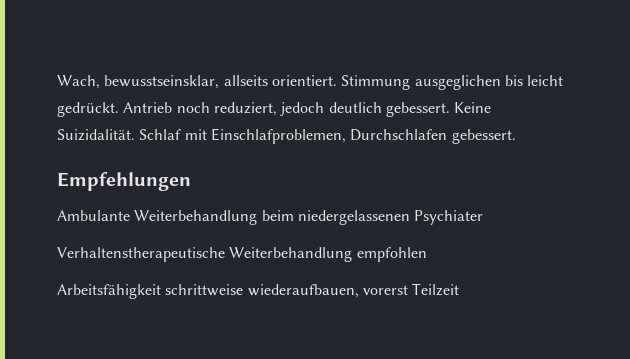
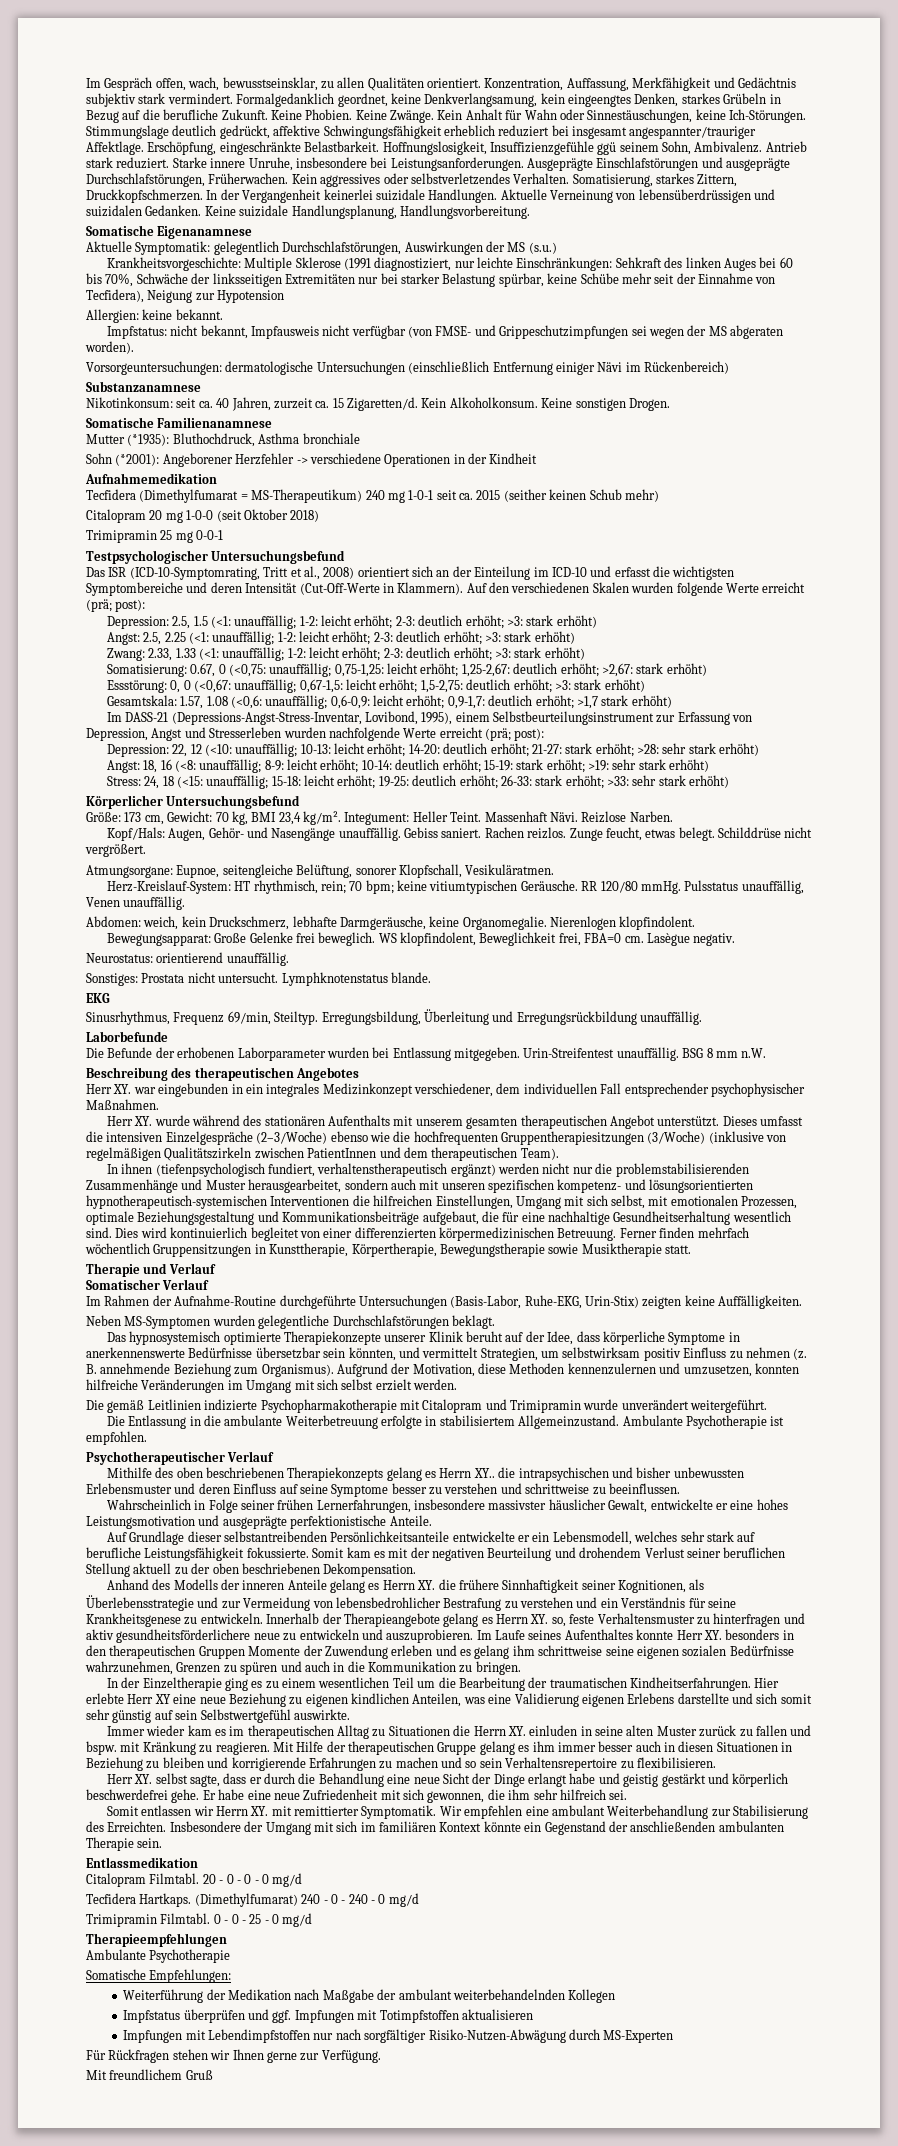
- Wach, bewusstseinsklar, allseits orientiert. Stimmung ausgeglichen bis leicht gedrückt. Antrieb noch reduziert, jedoch deutlich gebessert. Keine Suizidalität. Schlaf mit Einschlafproblemen, Durchschlafen gebessert.
- Empfehlungen
- Ambulante Weiterbehandlung beim niedergelassenen Psychiater
- Verhaltenstherapeutische Weiterbehandlung empfohlen
- Arbeitsfähigkeit schrittweise wiederaufbauen, vorerst Teilzeit
+ Im Gespräch offen, wach, bewusstseinsklar, zu allen Qualitäten orientiert. Konzentration, Auffassung, Merkfähigkeit und Gedächtnis subjektiv stark vermindert. Formalgedanklich geordnet, keine Denkverlangsamung, kein eingeengtes Denken, starkes Grübeln in Bezug auf die berufliche Zukunft. Keine Phobien. Keine Zwänge. Kein Anhalt für Wahn oder Sinnestäuschungen, keine Ich-Störungen. Stimmungslage deutlich gedrückt, affektive Schwingungsfähigkeit erheblich reduziert bei insgesamt angespannter/trauriger Affektlage. Erschöpfung, eingeschränkte Belastbarkeit. Hoffnungslosigkeit, Insuffizienzgefühle ggü seinem Sohn, Ambivalenz. Antrieb stark reduziert. Starke innere Unruhe, insbesondere bei Leistungsanforderungen. Ausgeprägte Einschlafstörungen und ausgeprägte Durchschlafstörungen, Früherwachen. Kein aggressives oder selbstverletzendes Verhalten. Somatisierung, starkes Zittern, Druckkopfschmerzen. In der Vergangenheit keinerlei suizidale Handlungen. Aktuelle Verneinung von lebensüberdrüssigen und suizidalen Gedanken. Keine suizidale Handlungsplanung, Handlungsvorbereitung.
+ Somatische Eigenanamnese
+ Aktuelle Symptomatik: gelegentlich Durchschlafstörungen, Auswirkungen der MS (s.u.)
+ Krankheitsvorgeschichte: Multiple Sklerose (1991 diagnostiziert, nur leichte Einschränkungen: Sehkraft des linken Auges bei 60 bis 70%, Schwäche der linksseitigen Extremitäten nur bei starker Belastung spürbar, keine Schübe mehr seit der Einnahme von Tecfidera), Neigung zur Hypotension
+ Allergien: keine bekannt.
+ Impfstatus: nicht bekannt, Impfausweis nicht verfügbar (von FMSE- und Grippeschutzimpfungen sei wegen der MS abgeraten worden).
+ Vorsorgeuntersuchungen: dermatologische Untersuchungen (einschließlich Entfernung einiger Nävi im Rückenbereich)
+ Substanzanamnese
+ Nikotinkonsum: seit ca. 40 Jahren, zurzeit ca. 15 Zigaretten/d. Kein Alkoholkonsum. Keine sonstigen Drogen.
+ Somatische Familienanamnese
+ Mutter (*1935): Bluthochdruck, Asthma bronchiale
+ Sohn (*2001): Angeborener Herzfehler -> verschiedene Operationen in der Kindheit
+ Aufnahmemedikation
+ Tecfidera (Dimethylfumarat = MS-Therapeutikum) 240 mg 1-0-1 seit ca. 2015 (seither keinen Schub mehr)
+ Citalopram 20 mg 1-0-0 (seit Oktober 2018)
+ Trimipramin 25 mg 0-0-1
+ Testpsychologischer Untersuchungsbefund
+ Das ISR (ICD-10-Symptomrating, Tritt et al., 2008) orientiert sich an der Einteilung im ICD-10 und erfasst die wichtigsten Symptombereiche und deren Intensität (Cut-Off-Werte in Klammern). Auf den verschiedenen Skalen wurden folgende Werte erreicht (prä; post):
+ Depression: 2.5, 1.5 (<1: unauffällig; 1-2: leicht erhöht; 2-3: deutlich erhöht; >3: stark erhöht)
+ Angst: 2.5, 2.25 (<1: unauffällig; 1-2: leicht erhöht; 2-3: deutlich erhöht; >3: stark erhöht)
+ Zwang: 2.33, 1.33 (<1: unauffällig; 1-2: leicht erhöht; 2-3: deutlich erhöht; >3: stark erhöht)
+ Somatisierung: 0.67, 0 (<0,75: unauffällig; 0,75-1,25: leicht erhöht; 1,25-2,67: deutlich erhöht; >2,67: stark erhöht)
+ Essstörung: 0, 0 (<0,67: unauffällig; 0,67-1,5: leicht erhöht; 1,5-2,75: deutlich erhöht; >3: stark erhöht)
+ Gesamtskala: 1.57, 1.08 (<0,6: unauffällig; 0,6-0,9: leicht erhöht; 0,9-1,7: deutlich erhöht; >1,7 stark erhöht)
+ Im DASS-21 (Depressions-Angst-Stress-Inventar, Lovibond, 1995), einem Selbstbeurteilungsinstrument zur Erfassung von Depression, Angst und Stresserleben wurden nachfolgende Werte erreicht (prä; post):
+ Depression: 22, 12 (<10: unauffällig; 10-13: leicht erhöht; 14-20: deutlich erhöht; 21-27: stark erhöht; >28: sehr stark erhöht)
+ Angst: 18, 16 (<8: unauffällig; 8-9: leicht erhöht; 10-14: deutlich erhöht; 15-19: stark erhöht; >19: sehr stark erhöht)
+ Stress: 24, 18 (<15: unauffällig; 15-18: leicht erhöht; 19-25: deutlich erhöht; 26-33: stark erhöht; >33: sehr stark erhöht)
+ Körperlicher Untersuchungsbefund
+ Größe: 173 cm, Gewicht: 70 kg, BMI 23,4 kg/m². Integument: Heller Teint. Massenhaft Nävi. Reizlose Narben.
+ Kopf/Hals: Augen, Gehör- und Nasengänge unauffällig. Gebiss saniert. Rachen reizlos. Zunge feucht, etwas belegt. Schilddrüse nicht vergrößert.
+ Atmungsorgane: Eupnoe, seitengleiche Belüftung, sonorer Klopfschall, Vesikuläratmen.
+ Herz-Kreislauf-System: HT rhythmisch, rein; 70 bpm; keine vitiumtypischen Geräusche. RR 120/80 mmHg. Pulsstatus unauffällig, Venen unauffällig.
+ Abdomen: weich, kein Druckschmerz, lebhafte Darmgeräusche, keine Organomegalie. Nierenlogen klopfindolent.
+ Bewegungsapparat: Große Gelenke frei beweglich. WS klopfindolent, Beweglichkeit frei, FBA=0 cm. Lasègue negativ.
+ Neurostatus: orientierend unauffällig.
+ Sonstiges: Prostata nicht untersucht. Lymphknotenstatus blande.
+ EKG
+ Sinusrhythmus, Frequenz 69/min, Steiltyp. Erregungsbildung, Überleitung und Erregungsrückbildung unauffällig.
+ Laborbefunde
+ Die Befunde der erhobenen Laborparameter wurden bei Entlassung mitgegeben. Urin-Streifentest unauffällig. BSG 8 mm n.W.
+ Beschreibung des therapeutischen Angebotes
+ Herr XY. war eingebunden in ein integrales Medizinkonzept verschiedener, dem individuellen Fall entsprechender psychophysischer Maßnahmen.
+ Herr XY. wurde während des stationären Aufenthalts mit unserem gesamten therapeutischen Angebot unterstützt. Dieses umfasst die intensiven Einzelgespräche (2–3/Woche) ebenso wie die hochfrequenten Gruppentherapiesitzungen (3/Woche) (inklusive von regelmäßigen Qualitätszirkeln zwischen PatientInnen und dem therapeutischen Team).
+ In ihnen (tiefenpsychologisch fundiert, verhaltenstherapeutisch ergänzt) werden nicht nur die problemstabilisierenden Zusammenhänge und Muster herausgearbeitet, sondern auch mit unseren spezifischen kompetenz- und lösungsorientierten hypnotherapeutisch-systemischen Interventionen die hilfreichen Einstellungen, Umgang mit sich selbst, mit emotionalen Prozessen, optimale Beziehungsgestaltung und Kommunikationsbeiträge aufgebaut, die für eine nachhaltige Gesundheitserhaltung wesentlich sind. Dies wird kontinuierlich begleitet von einer differenzierten körpermedizinischen Betreuung. Ferner finden mehrfach wöchentlich Gruppensitzungen in Kunsttherapie, Körpertherapie, Bewegungstherapie sowie Musiktherapie statt.
+ Therapie und Verlauf
+ Somatischer Verlauf
+ Im Rahmen der Aufnahme-Routine durchgeführte Untersuchungen (Basis-Labor, Ruhe-EKG, Urin-Stix) zeigten keine Auffälligkeiten.
+ Neben MS-Symptomen wurden gelegentliche Durchschlafstörungen beklagt.
+ Das hypnosystemisch optimierte Therapiekonzepte unserer Klinik beruht auf der Idee, dass körperliche Symptome in anerkennenswerte Bedürfnisse übersetzbar sein könnten, und vermittelt Strategien, um selbstwirksam positiv Einfluss zu nehmen (z. B. annehmende Beziehung zum Organismus). Aufgrund der Motivation, diese Methoden kennenzulernen und umzusetzen, konnten hilfreiche Veränderungen im Umgang mit sich selbst erzielt werden.
+ Die gemäß Leitlinien indizierte Psychopharmakotherapie mit Citalopram und Trimipramin wurde unverändert weitergeführt.
+ Die Entlassung in die ambulante Weiterbetreuung erfolgte in stabilisiertem Allgemeinzustand. Ambulante Psychotherapie ist empfohlen.
+ Psychotherapeutischer Verlauf
+ Mithilfe des oben beschriebenen Therapiekonzepts gelang es Herrn XY.. die intrapsychischen und bisher unbewussten Erlebensmuster und deren Einfluss auf seine Symptome besser zu verstehen und schrittweise zu beeinflussen.
+ Wahrscheinlich in Folge seiner frühen Lernerfahrungen, insbesondere massivster häuslicher Gewalt, entwickelte er eine hohes Leistungsmotivation und ausgeprägte perfektionistische Anteile.
+ Auf Grundlage dieser selbstantreibenden Persönlichkeitsanteile entwickelte er ein Lebensmodell, welches sehr stark auf berufliche Leistungsfähigkeit fokussierte. Somit kam es mit der negativen Beurteilung und drohendem Verlust seiner beruflichen Stellung aktuell zu der oben beschriebenen Dekompensation.
+ Anhand des Modells der inneren Anteile gelang es Herrn XY. die frühere Sinnhaftigkeit seiner Kognitionen, als Überlebensstrategie und zur Vermeidung von lebensbedrohlicher Bestrafung zu verstehen und ein Verständnis für seine Krankheitsgenese zu entwickeln. Innerhalb der Therapieangebote gelang es Herrn XY. so, feste Verhaltensmuster zu hinterfragen und aktiv gesundheitsförderlichere neue zu entwickeln und auszuprobieren. Im Laufe seines Aufenthaltes konnte Herr XY. besonders in den therapeutischen Gruppen Momente der Zuwendung erleben und es gelang ihm schrittweise seine eigenen sozialen Bedürfnisse wahrzunehmen, Grenzen zu spüren und auch in die Kommunikation zu bringen.
+ In der Einzeltherapie ging es zu einem wesentlichen Teil um die Bearbeitung der traumatischen Kindheitserfahrungen. Hier erlebte Herr XY eine neue Beziehung zu eigenen kindlichen Anteilen, was eine Validierung eigenen Erlebens darstellte und sich somit sehr günstig auf sein Selbstwertgefühl auswirkte.
+ Immer wieder kam es im therapeutischen Alltag zu Situationen die Herrn XY. einluden in seine alten Muster zurück zu fallen und bspw. mit Kränkung zu reagieren. Mit Hilfe der therapeutischen Gruppe gelang es ihm immer besser auch in diesen Situationen in Beziehung zu bleiben und korrigierende Erfahrungen zu machen und so sein Verhaltensrepertoire zu flexibilisieren.
+ Herr XY. selbst sagte, dass er durch die Behandlung eine neue Sicht der Dinge erlangt habe und geistig gestärkt und körperlich beschwerdefrei gehe. Er habe eine neue Zufriedenheit mit sich gewonnen, die ihm sehr hilfreich sei.
+ Somit entlassen wir Herrn XY. mit remittierter Symptomatik. Wir empfehlen eine ambulant Weiterbehandlung zur Stabilisierung des Erreichten. Insbesondere der Umgang mit sich im familiären Kontext könnte ein Gegenstand der anschließenden ambulanten Therapie sein.
+ Entlassmedikation
+ Citalopram Filmtabl. 20 - 0 - 0 - 0 mg/d
+ Tecfidera Hartkaps. (Dimethylfumarat) 240 - 0 - 240 - 0 mg/d
+ Trimipramin Filmtabl. 0 - 0 - 25 - 0 mg/d
+ Therapieempfehlungen
+ Ambulante Psychotherapie
+ Somatische Empfehlungen:
+ Weiterführung der Medikation nach Maßgabe der ambulant weiterbehandelnden Kollegen
+ Impfstatus überprüfen und ggf. Impfungen mit Totimpfstoffen aktualisieren
+ Impfungen mit Lebendimpfstoffen nur nach sorgfältiger Risiko-Nutzen-Abwägung durch MS-Experten
+ Für Rückfragen stehen wir Ihnen gerne zur Verfügung.
+ Mit freundlichem Gruß

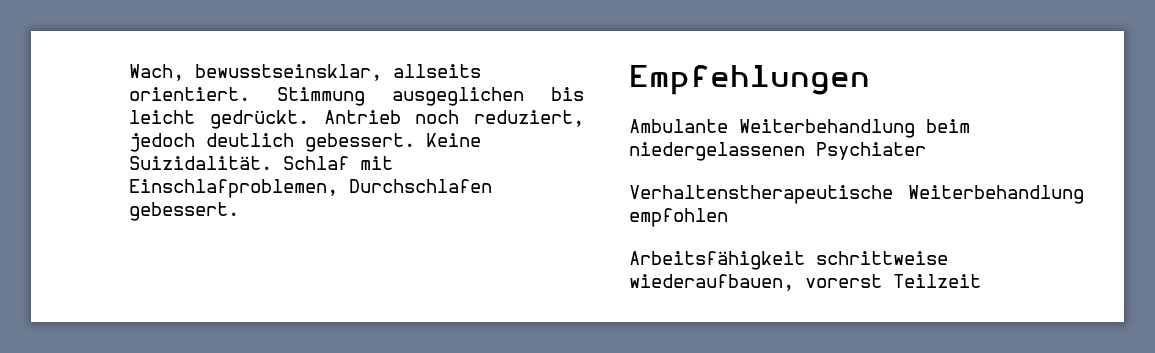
- Im Gespräch offen, wach, bewusstseinsklar, zu allen Qualitäten orientiert. Konzentration, Auffassung, Merkfähigkeit und Gedächtnis subjektiv stark vermindert. Formalgedanklich geordnet, keine Denkverlangsamung, kein eingeengtes Denken, starkes Grübeln in Bezug auf die berufliche Zukunft. Keine Phobien. Keine Zwänge. Kein Anhalt für Wahn oder Sinnestäuschungen, keine Ich-Störungen. Stimmungslage deutlich gedrückt, affektive Schwingungsfähigkeit erheblich reduziert bei insgesamt angespannter/trauriger Affektlage. Erschöpfung, eingeschränkte Belastbarkeit. Hoffnungslosigkeit, Insuffizienzgefühle ggü seinem Sohn, Ambivalenz. Antrieb stark reduziert. Starke innere Unruhe, insbesondere bei Leistungsanforderungen. Ausgeprägte Einschlafstörungen und ausgeprägte Durchschlafstörungen, Früherwachen. Kein aggressives oder selbstverletzendes Verhalten. Somatisierung, starkes Zittern, Druckkopfschmerzen. In der Vergangenheit keinerlei suizidale Handlungen. Aktuelle Verneinung von lebensüberdrüssigen und suizidalen Gedanken. Keine suizidale Handlungsplanung, Handlungsvorbereitung.
- Somatische Eigenanamnese
- Aktuelle Symptomatik: gelegentlich Durchschlafstörungen, Auswirkungen der MS (s.u.)
- Krankheitsvorgeschichte: Multiple Sklerose (1991 diagnostiziert, nur leichte Einschränkungen: Sehkraft des linken Auges bei 60 bis 70%, Schwäche der linksseitigen Extremitäten nur bei starker Belastung spürbar, keine Schübe mehr seit der Einnahme von Tecfidera), Neigung zur Hypotension
- Allergien: keine bekannt.
- Impfstatus: nicht bekannt, Impfausweis nicht verfügbar (von FMSE- und Grippeschutzimpfungen sei wegen der MS abgeraten worden).
- Vorsorgeuntersuchungen: dermatologische Untersuchungen (einschließlich Entfernung einiger Nävi im Rückenbereich)
- Substanzanamnese
- Nikotinkonsum: seit ca. 40 Jahren, zurzeit ca. 15 Zigaretten/d. Kein Alkoholkonsum. Keine sonstigen Drogen.
- Somatische Familienanamnese
- Mutter (*1935): Bluthochdruck, Asthma bronchiale
- Sohn (*2001): Angeborener Herzfehler -> verschiedene Operationen in der Kindheit
- Aufnahmemedikation
- Tecfidera (Dimethylfumarat = MS-Therapeutikum) 240 mg 1-0-1 seit ca. 2015 (seither keinen Schub mehr)
- Citalopram 20 mg 1-0-0 (seit Oktober 2018)
- Trimipramin 25 mg 0-0-1
- Testpsychologischer Untersuchungsbefund
- Das ISR (ICD-10-Symptomrating, Tritt et al., 2008) orientiert sich an der Einteilung im ICD-10 und erfasst die wichtigsten Symptombereiche und deren Intensität (Cut-Off-Werte in Klammern). Auf den verschiedenen Skalen wurden folgende Werte erreicht (prä; post):
- Depression: 2.5, 1.5 (<1: unauffällig; 1-2: leicht erhöht; 2-3: deutlich erhöht; >3: stark erhöht)
- Angst: 2.5, 2.25 (<1: unauffällig; 1-2: leicht erhöht; 2-3: deutlich erhöht; >3: stark erhöht)
- Zwang: 2.33, 1.33 (<1: unauffällig; 1-2: leicht erhöht; 2-3: deutlich erhöht; >3: stark erhöht)
- Somatisierung: 0.67, 0 (<0,75: unauffällig; 0,75-1,25: leicht erhöht; 1,25-2,67: deutlich erhöht; >2,67: stark erhöht)
- Essstörung: 0, 0 (<0,67: unauffällig; 0,67-1,5: leicht erhöht; 1,5-2,75: deutlich erhöht; >3: stark erhöht)
- Gesamtskala: 1.57, 1.08 (<0,6: unauffällig; 0,6-0,9: leicht erhöht; 0,9-1,7: deutlich erhöht; >1,7 stark erhöht)
- Im DASS-21 (Depressions-Angst-Stress-Inventar, Lovibond, 1995), einem Selbstbeurteilungsinstrument zur Erfassung von Depression, Angst und Stresserleben wurden nachfolgende Werte erreicht (prä; post):
- Depression: 22, 12 (<10: unauffällig; 10-13: leicht erhöht; 14-20: deutlich erhöht; 21-27: stark erhöht; >28: sehr stark erhöht)
- Angst: 18, 16 (<8: unauffällig; 8-9: leicht erhöht; 10-14: deutlich erhöht; 15-19: stark erhöht; >19: sehr stark erhöht)
- Stress: 24, 18 (<15: unauffällig; 15-18: leicht erhöht; 19-25: deutlich erhöht; 26-33: stark erhöht; >33: sehr stark erhöht)
- Körperlicher Untersuchungsbefund
- Größe: 173 cm, Gewicht: 70 kg, BMI 23,4 kg/m². Integument: Heller Teint. Massenhaft Nävi. Reizlose Narben.
- Kopf/Hals: Augen, Gehör- und Nasengänge unauffällig. Gebiss saniert. Rachen reizlos. Zunge feucht, etwas belegt. Schilddrüse nicht vergrößert.
- Atmungsorgane: Eupnoe, seitengleiche Belüftung, sonorer Klopfschall, Vesikuläratmen.
- Herz-Kreislauf-System: HT rhythmisch, rein; 70 bpm; keine vitiumtypischen Geräusche. RR 120/80 mmHg. Pulsstatus unauffällig, Venen unauffällig.
- Abdomen: weich, kein Druckschmerz, lebhafte Darmgeräusche, keine Organomegalie. Nierenlogen klopfindolent.
- Bewegungsapparat: Große Gelenke frei beweglich. WS klopfindolent, Beweglichkeit frei, FBA=0 cm. Lasègue negativ.
- Neurostatus: orientierend unauffällig.
- Sonstiges: Prostata nicht untersucht. Lymphknotenstatus blande.
- EKG
- Sinusrhythmus, Frequenz 69/min, Steiltyp. Erregungsbildung, Überleitung und Erregungsrückbildung unauffällig.
- Laborbefunde
- Die Befunde der erhobenen Laborparameter wurden bei Entlassung mitgegeben. Urin-Streifentest unauffällig. BSG 8 mm n.W.
- Beschreibung des therapeutischen Angebotes
- Herr XY. war eingebunden in ein integrales Medizinkonzept verschiedener, dem individuellen Fall entsprechender psychophysischer Maßnahmen.
- Herr XY. wurde während des stationären Aufenthalts mit unserem gesamten therapeutischen Angebot unterstützt. Dieses umfasst die intensiven Einzelgespräche (2–3/Woche) ebenso wie die hochfrequenten Gruppentherapiesitzungen (3/Woche) (inklusive von regelmäßigen Qualitätszirkeln zwischen PatientInnen und dem therapeutischen Team).
- In ihnen (tiefenpsychologisch fundiert, verhaltenstherapeutisch ergänzt) werden nicht nur die problemstabilisierenden Zusammenhänge und Muster herausgearbeitet, sondern auch mit unseren spezifischen kompetenz- und lösungsorientierten hypnotherapeutisch-systemischen Interventionen die hilfreichen Einstellungen, Umgang mit sich selbst, mit emotionalen Prozessen, optimale Beziehungsgestaltung und Kommunikationsbeiträge aufgebaut, die für eine nachhaltige Gesundheitserhaltung wesentlich sind. Dies wird kontinuierlich begleitet von einer differenzierten körpermedizinischen Betreuung. Ferner finden mehrfach wöchentlich Gruppensitzungen in Kunsttherapie, Körpertherapie, Bewegungstherapie sowie Musiktherapie statt.
- Therapie und Verlauf
- Somatischer Verlauf
- Im Rahmen der Aufnahme-Routine durchgeführte Untersuchungen (Basis-Labor, Ruhe-EKG, Urin-Stix) zeigten keine Auffälligkeiten.
- Neben MS-Symptomen wurden gelegentliche Durchschlafstörungen beklagt.
- Das hypnosystemisch optimierte Therapiekonzepte unserer Klinik beruht auf der Idee, dass körperliche Symptome in anerkennenswerte Bedürfnisse übersetzbar sein könnten, und vermittelt Strategien, um selbstwirksam positiv Einfluss zu nehmen (z. B. annehmende Beziehung zum Organismus). Aufgrund der Motivation, diese Methoden kennenzulernen und umzusetzen, konnten hilfreiche Veränderungen im Umgang mit sich selbst erzielt werden.
- Die gemäß Leitlinien indizierte Psychopharmakotherapie mit Citalopram und Trimipramin wurde unverändert weitergeführt.
- Die Entlassung in die ambulante Weiterbetreuung erfolgte in stabilisiertem Allgemeinzustand. Ambulante Psychotherapie ist empfohlen.
- Psychotherapeutischer Verlauf
- Mithilfe des oben beschriebenen Therapiekonzepts gelang es Herrn XY.. die intrapsychischen und bisher unbewussten Erlebensmuster und deren Einfluss auf seine Symptome besser zu verstehen und schrittweise zu beeinflussen.
- Wahrscheinlich in Folge seiner frühen Lernerfahrungen, insbesondere massivster häuslicher Gewalt, entwickelte er eine hohes Leistungsmotivation und ausgeprägte perfektionistische Anteile.
- Auf Grundlage dieser selbstantreibenden Persönlichkeitsanteile entwickelte er ein Lebensmodell, welches sehr stark auf berufliche Leistungsfähigkeit fokussierte. Somit kam es mit der negativen Beurteilung und drohendem Verlust seiner beruflichen Stellung aktuell zu der oben beschriebenen Dekompensation.
- Anhand des Modells der inneren Anteile gelang es Herrn XY. die frühere Sinnhaftigkeit seiner Kognitionen, als Überlebensstrategie und zur Vermeidung von lebensbedrohlicher Bestrafung zu verstehen und ein Verständnis für seine Krankheitsgenese zu entwickeln. Innerhalb der Therapieangebote gelang es Herrn XY. so, feste Verhaltensmuster zu hinterfragen und aktiv gesundheitsförderlichere neue zu entwickeln und auszuprobieren. Im Laufe seines Aufenthaltes konnte Herr XY. besonders in den therapeutischen Gruppen Momente der Zuwendung erleben und es gelang ihm schrittweise seine eigenen sozialen Bedürfnisse wahrzunehmen, Grenzen zu spüren und auch in die Kommunikation zu bringen.
- In der Einzeltherapie ging es zu einem wesentlichen Teil um die Bearbeitung der traumatischen Kindheitserfahrungen. Hier erlebte Herr XY eine neue Beziehung zu eigenen kindlichen Anteilen, was eine Validierung eigenen Erlebens darstellte und sich somit sehr günstig auf sein Selbstwertgefühl auswirkte.
- Immer wieder kam es im therapeutischen Alltag zu Situationen die Herrn XY. einluden in seine alten Muster zurück zu fallen und bspw. mit Kränkung zu reagieren. Mit Hilfe der therapeutischen Gruppe gelang es ihm immer besser auch in diesen Situationen in Beziehung zu bleiben und korrigierende Erfahrungen zu machen und so sein Verhaltensrepertoire zu flexibilisieren.
- Herr XY. selbst sagte, dass er durch die Behandlung eine neue Sicht der Dinge erlangt habe und geistig gestärkt und körperlich beschwerdefrei gehe. Er habe eine neue Zufriedenheit mit sich gewonnen, die ihm sehr hilfreich sei.
- Somit entlassen wir Herrn XY. mit remittierter Symptomatik. Wir empfehlen eine ambulant Weiterbehandlung zur Stabilisierung des Erreichten. Insbesondere der Umgang mit sich im familiären Kontext könnte ein Gegenstand der anschließenden ambulanten Therapie sein.
- Entlassmedikation
- Citalopram Filmtabl. 20 - 0 - 0 - 0 mg/d
- Tecfidera Hartkaps. (Dimethylfumarat) 240 - 0 - 240 - 0 mg/d
- Trimipramin Filmtabl. 0 - 0 - 25 - 0 mg/d
- Therapieempfehlungen
- Ambulante Psychotherapie
- Somatische Empfehlungen:
- Weiterführung der Medikation nach Maßgabe der ambulant weiterbehandelnden Kollegen
- Impfstatus überprüfen und ggf. Impfungen mit Totimpfstoffen aktualisieren
- Impfungen mit Lebendimpfstoffen nur nach sorgfältiger Risiko-Nutzen-Abwägung durch MS-Experten
- Für Rückfragen stehen wir Ihnen gerne zur Verfügung.
- Mit freundlichem Gruß
+ Wach, bewusstseinsklar, allseits orientiert. Stimmung ausgeglichen bis leicht gedrückt. Antrieb noch reduziert, jedoch deutlich gebessert. Keine Suizidalität. Schlaf mit Einschlafproblemen, Durchschlafen gebessert.
+ Empfehlungen
+ Ambulante Weiterbehandlung beim niedergelassenen Psychiater
+ Verhaltenstherapeutische Weiterbehandlung empfohlen
+ Arbeitsfähigkeit schrittweise wiederaufbauen, vorerst Teilzeit

